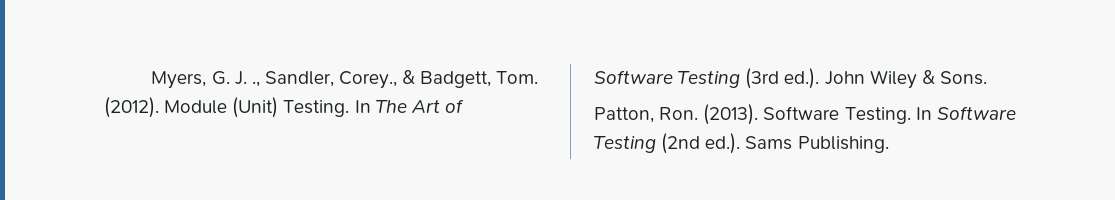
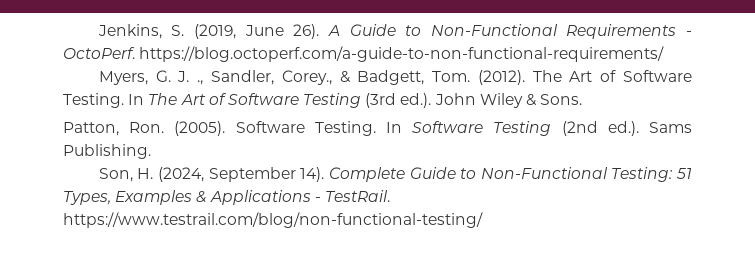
+ Jenkins, S. (2019, June 26). A Guide to Non-Functional Requirements - OctoPerf. https://blog.octoperf.com/a-guide-to-non-functional-requirements/
- Module (Unit) Testing.
+ The Art of Software Testing.
- Patton, Ron. (2013).
+ Patton, Ron. (2005).
+ Son, H. (2024, September 14). Complete Guide to Non-Functional Testing: 51 Types, Examples & Applications - TestRail. https://www.testrail.com/blog/non-functional-testing/

